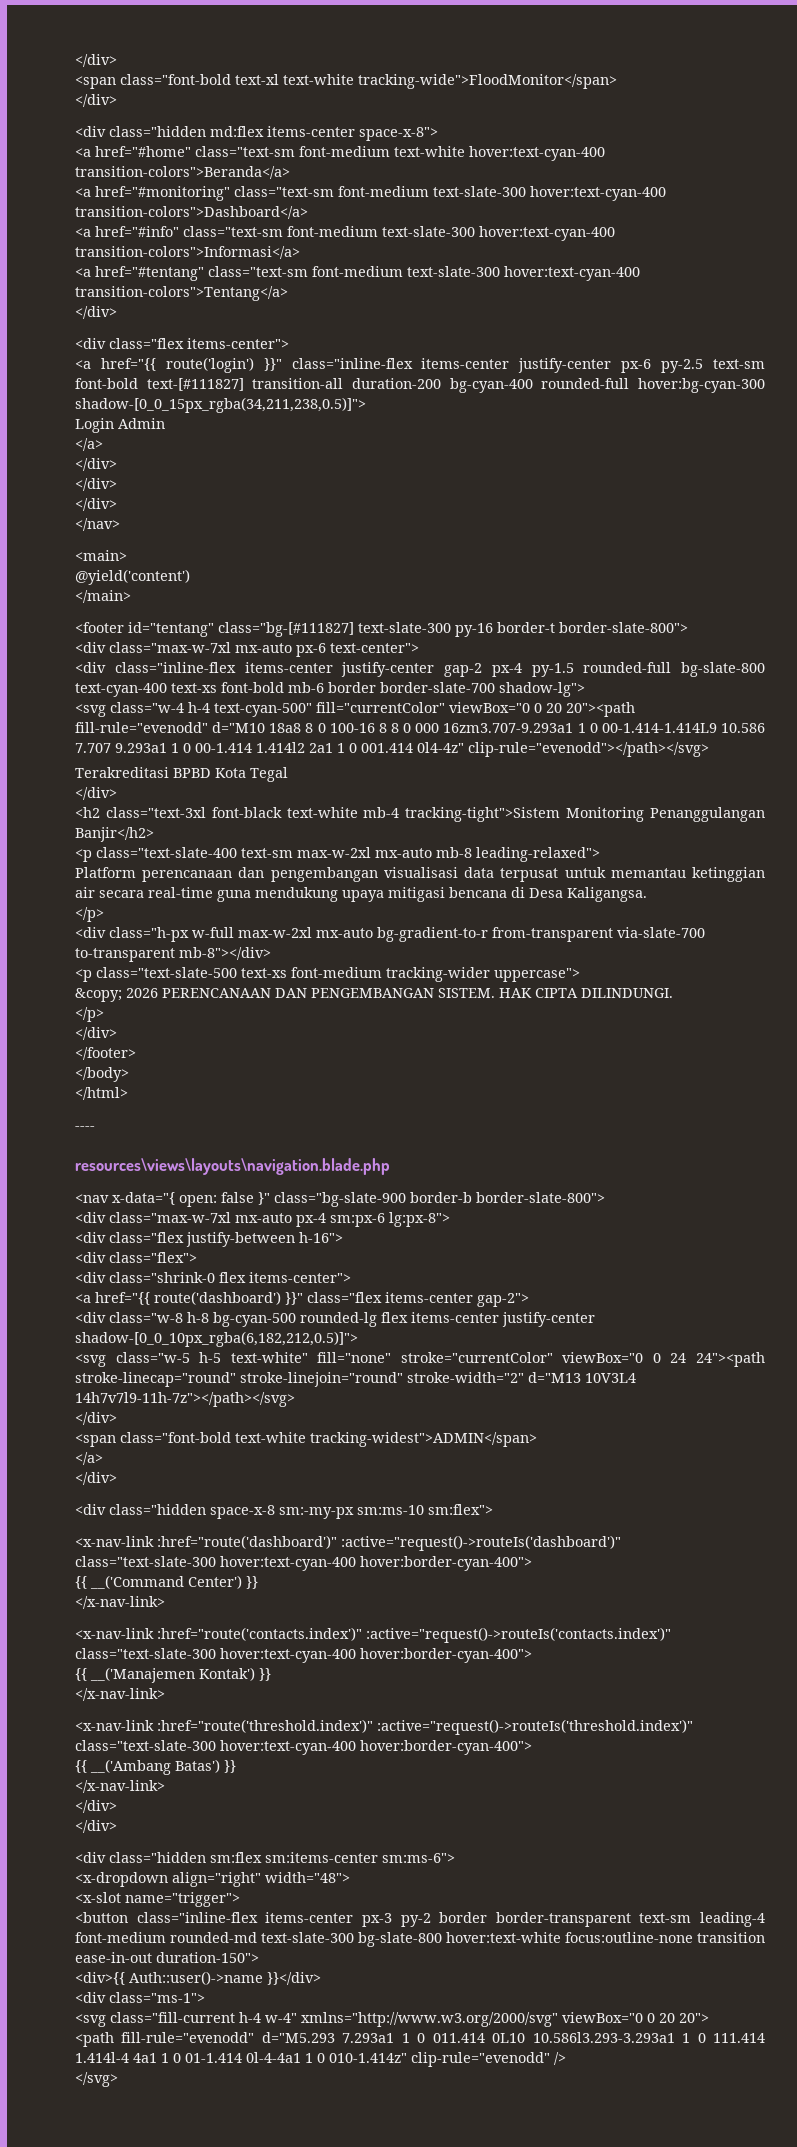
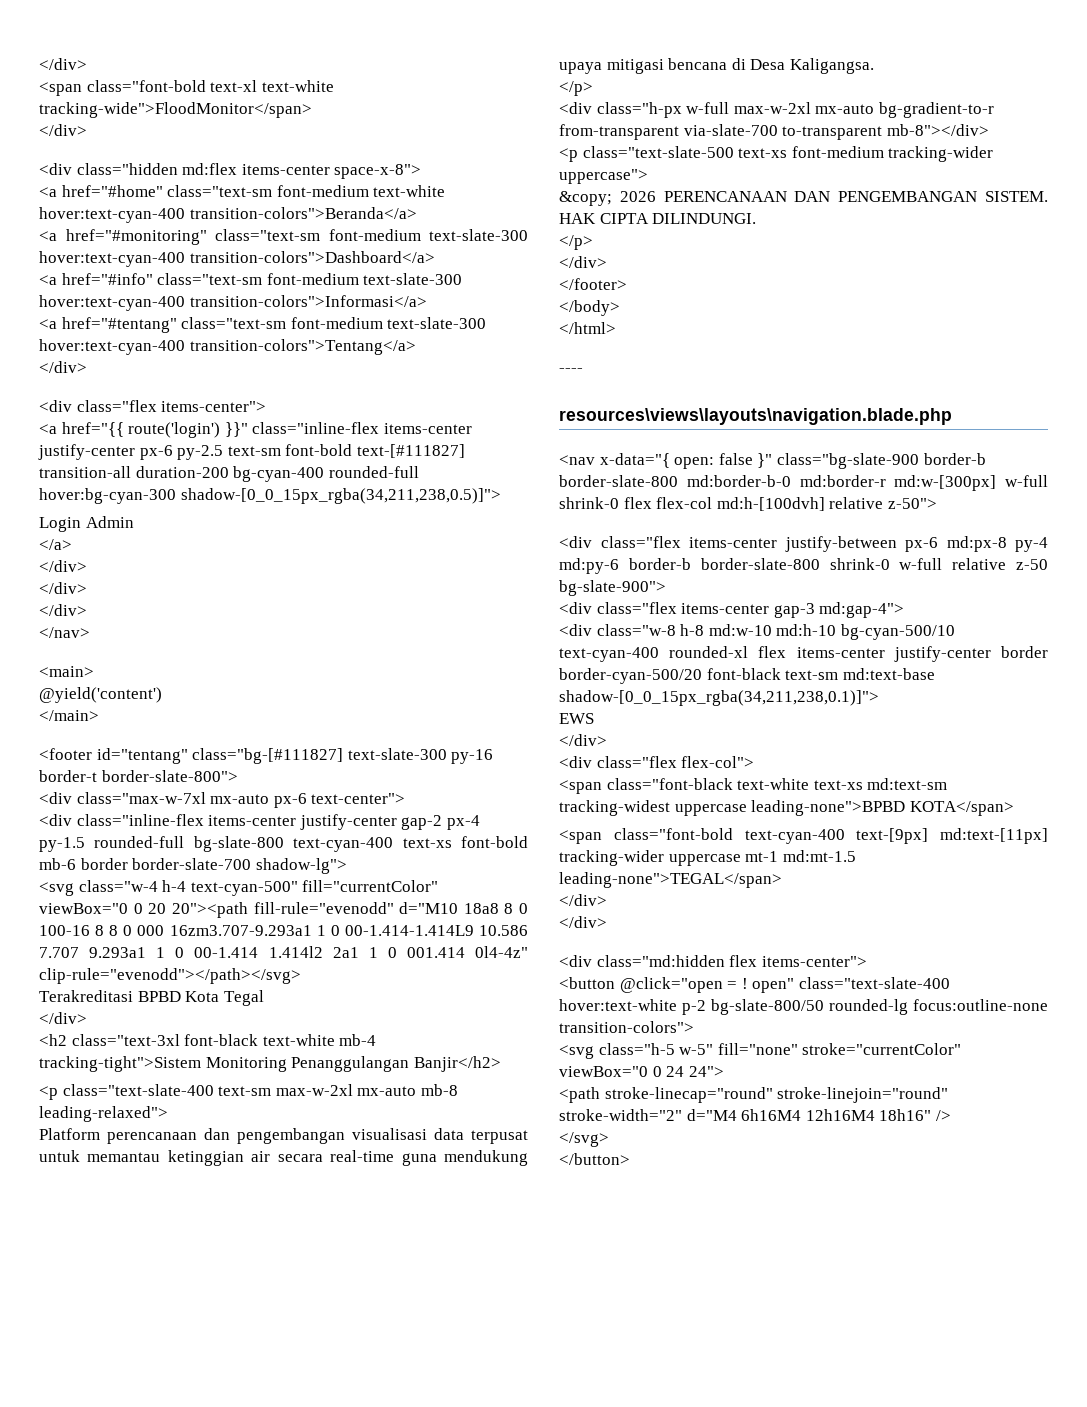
- <nav x-data="{ open: false }" class="bg-slate-900 border-b border-slate-800">
- <div class="max-w-7xl mx-auto px-4 sm:px-6 lg:px-8">
- <div class="flex justify-between h-16">
- <div class="flex">
- <div class="shrink-0 flex items-center">
- <a href="{{ route('dashboard') }}" class="flex items-center gap-2">
- <div class="w-8 h-8 bg-cyan-500 rounded-lg flex items-center justify-center shadow-[0_0_10px_rgba(6,182,212,0.5)]">
- <svg class="w-5 h-5 text-white" fill="none" stroke="currentColor" viewBox="0 0 24 24"><path stroke-linecap="round" stroke-linejoin="round" stroke-width="2" d="M13 10V3L4 14h7v7l9-11h-7z"></path></svg>
+ <nav x-data="{ open: false }" class="bg-slate-900 border-b border-slate-800 md:border-b-0 md:border-r md:w-[300px] w-full shrink-0 flex flex-col md:h-[100dvh] relative z-50">
+ <div class="flex items-center justify-between px-6 md:px-8 py-4 md:py-6 border-b border-slate-800 shrink-0 w-full relative z-50 bg-slate-900">
+ <div class="flex items-center gap-3 md:gap-4">
+ <div class="w-8 h-8 md:w-10 md:h-10 bg-cyan-500/10 text-cyan-400 rounded-xl flex items-center justify-center border border-cyan-500/20 font-black text-sm md:text-base shadow-[0_0_15px_rgba(34,211,238,0.1)]">
+ EWS
  </div>
- <span class="font-bold text-white tracking-widest">ADMIN</span>
- </a>
- </div>
- <div class="hidden space-x-8 sm:-my-px sm:ms-10 sm:flex">
- <x-nav-link :href="route('dashboard')" :active="request()->routeIs('dashboard')" class="text-slate-300 hover:text-cyan-400 hover:border-cyan-400">
- {{ __('Command Center') }}
- </x-nav-link>
- <x-nav-link :href="route('contacts.index')" :active="request()->routeIs('contacts.index')" class="text-slate-300 hover:text-cyan-400 hover:border-cyan-400">
- {{ __('Manajemen Kontak') }}
- </x-nav-link>
- <x-nav-link :href="route('threshold.index')" :active="request()->routeIs('threshold.index')" class="text-slate-300 hover:text-cyan-400 hover:border-cyan-400">
- {{ __('Ambang Batas') }}
- </x-nav-link>
+ <div class="flex flex-col">
+ <span class="font-black text-white text-xs md:text-sm tracking-widest uppercase leading-none">BPBD KOTA</span>
+ <span class="font-bold text-cyan-400 text-[9px] md:text-[11px] tracking-wider uppercase mt-1 md:mt-1.5 leading-none">TEGAL</span>
  </div>
  </div>
- <div class="hidden sm:flex sm:items-center sm:ms-6">
- <x-dropdown align="right" width="48">
- <x-slot name="trigger">
- <button class="inline-flex items-center px-3 py-2 border border-transparent text-sm leading-4 font-medium rounded-md text-slate-300 bg-slate-800 hover:text-white focus:outline-none transition ease-in-out duration-150">
- <div>{{ Auth::user()->name }}</div>
- <div class="ms-1">
- <svg class="fill-current h-4 w-4" xmlns="http://www.w3.org/2000/svg" viewBox="0 0 20 20">
- <path fill-rule="evenodd" d="M5.293 7.293a1 1 0 011.414 0L10 10.586l3.293-3.293a1 1 0 111.414 1.414l-4 4a1 1 0 01-1.414 0l-4-4a1 1 0 010-1.414z" clip-rule="evenodd" />
+ <div class="md:hidden flex items-center">
+ <button @click="open = ! open" class="text-slate-400 hover:text-white p-2 bg-slate-800/50 rounded-lg focus:outline-none transition-colors">
+ <svg class="h-5 w-5" fill="none" stroke="currentColor" viewBox="0 0 24 24">
+ <path stroke-linecap="round" stroke-linejoin="round" stroke-width="2" d="M4 6h16M4 12h16M4 18h16" />
+ </button>

